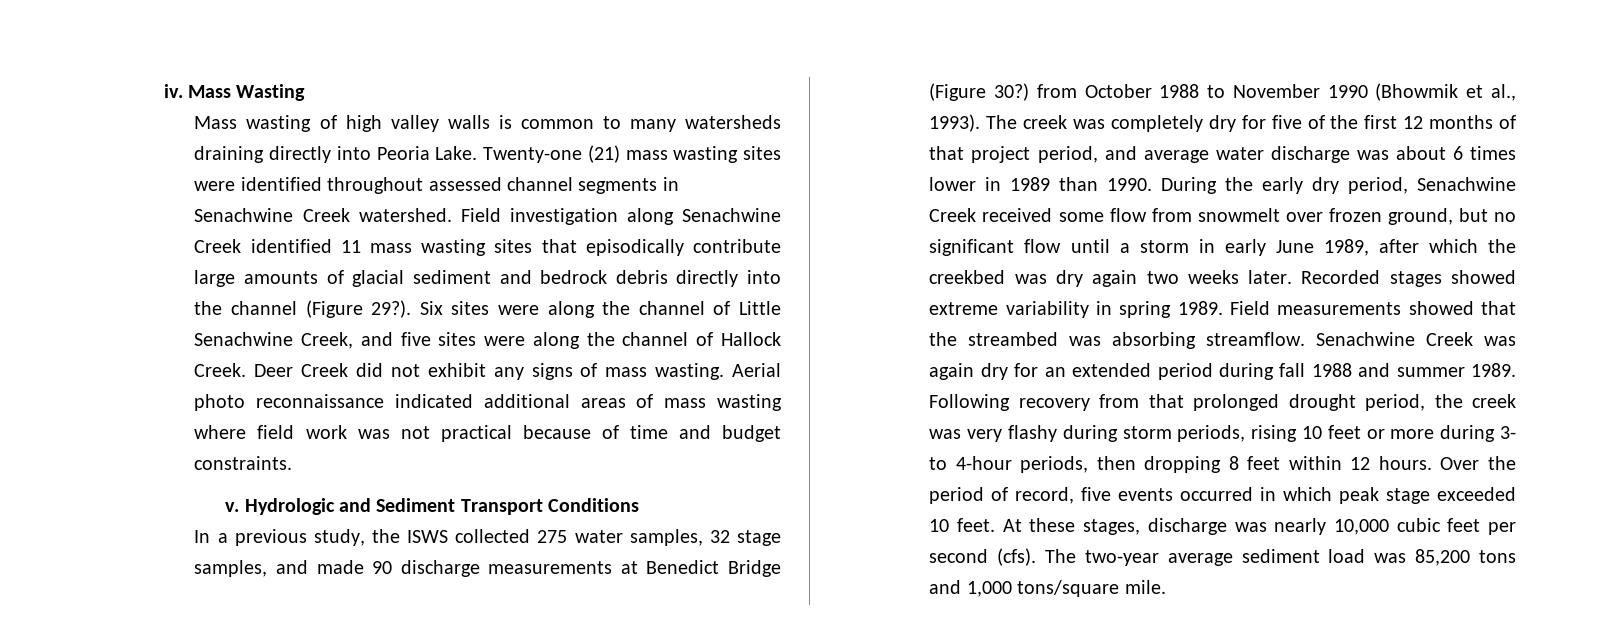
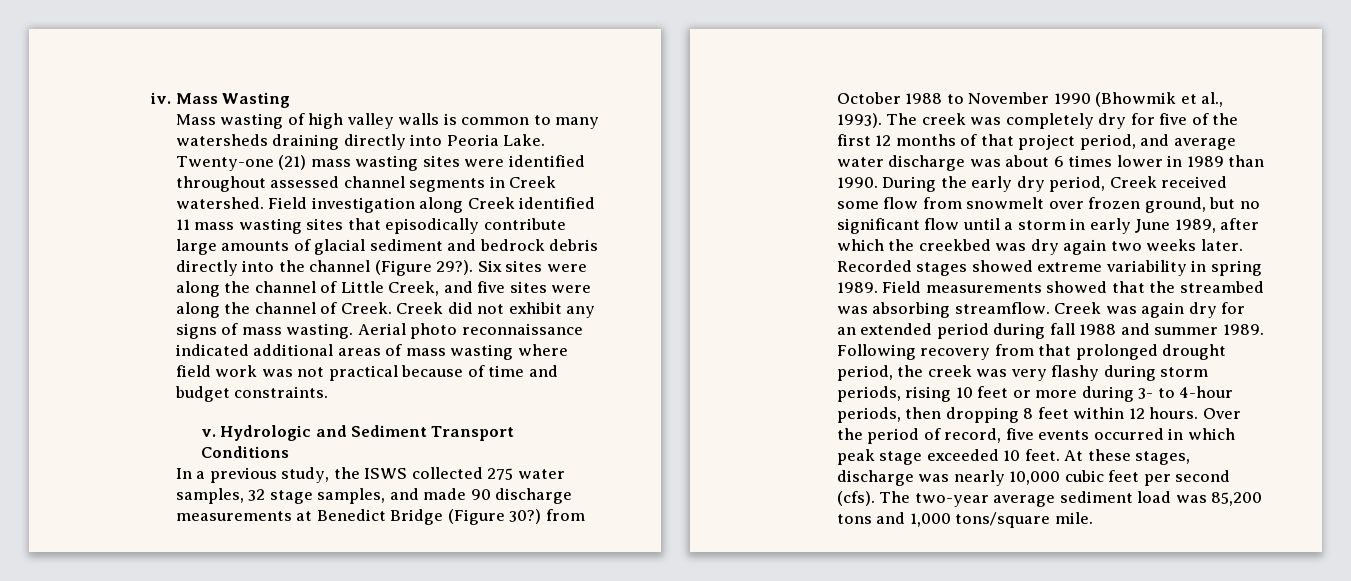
- Twenty-one (21) mass wasting sites were identified throughout assessed channel segments in Senachwine Creek watershed.
+ Twenty-one (21) mass wasting sites were identified throughout assessed channel segments in Creek watershed.
- Field investigation along Senachwine Creek identified 11 mass wasting sites that episodically contribute large amounts of glacial sediment and bedrock debris directly into the channel (Figure 29?).
+ Field investigation along Creek identified 11 mass wasting sites that episodically contribute large amounts of glacial sediment and bedrock debris directly into the channel (Figure 29?).
- Six sites were along the channel of Little Senachwine Creek, and five sites were along the channel of Hallock Creek. Deer Creek did not exhibit any signs of mass wasting.
+ Six sites were along the channel of Little Creek, and five sites were along the channel of Creek. Creek did not exhibit any signs of mass wasting.
- During the early dry period, Senachwine Creek received some flow from snowmelt over frozen ground, but no significant flow until a storm in early June 1989, after which the creekbed was dry again two weeks later.
+ During the early dry period, Creek received some flow from snowmelt over frozen ground, but no significant flow until a storm in early June 1989, after which the creekbed was dry again two weeks later.
- Senachwine Creek was again dry for an extended period during fall 1988 and summer 1989.
+ Creek was again dry for an extended period during fall 1988 and summer 1989.

